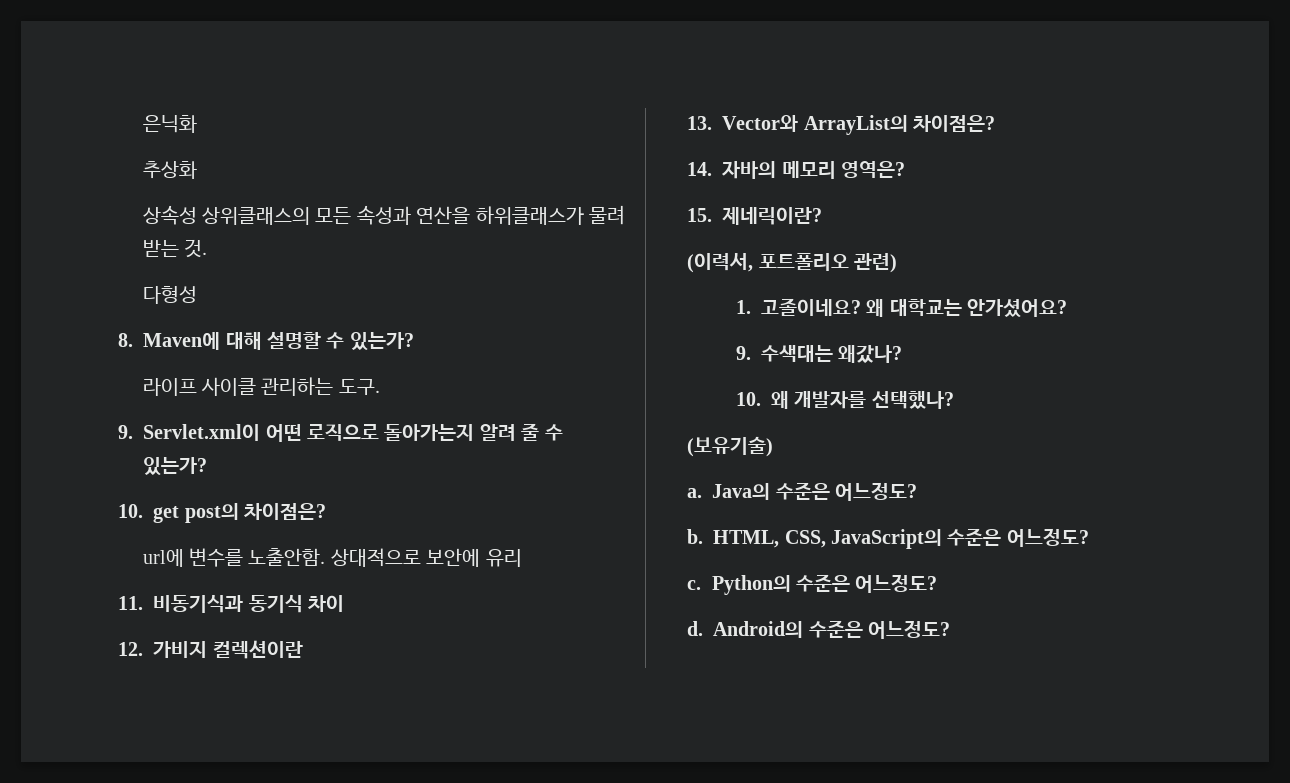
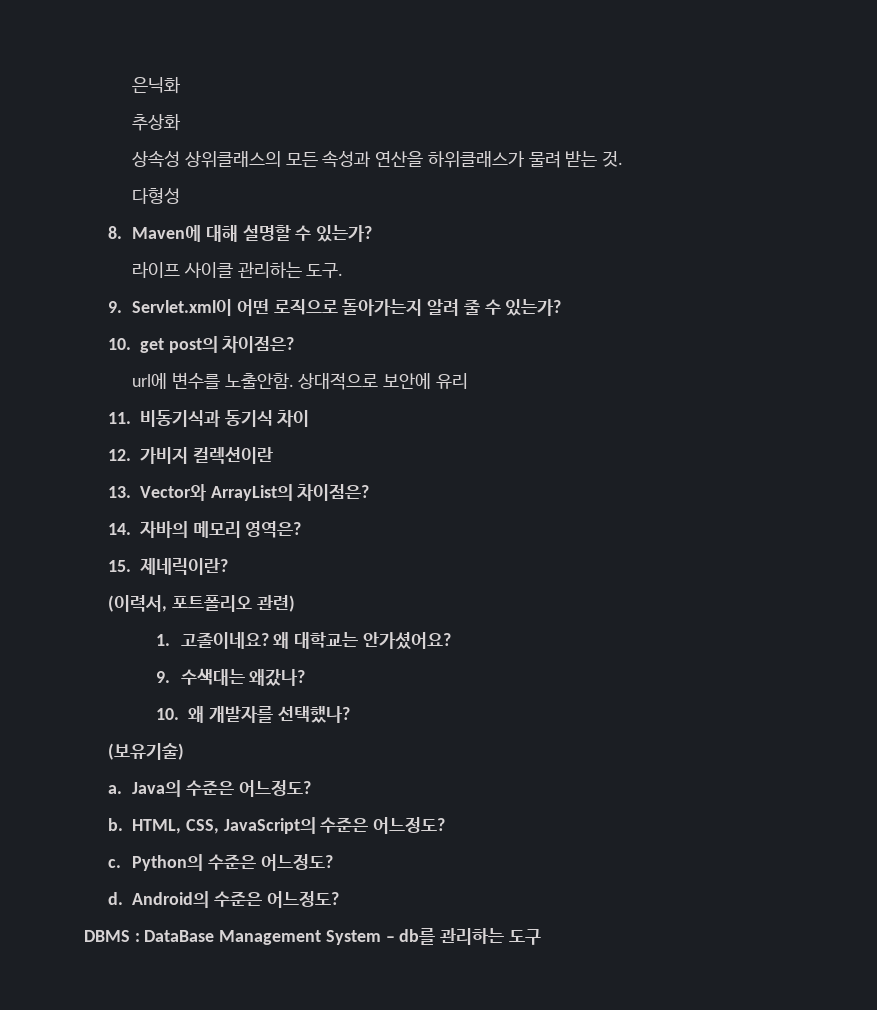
+ DBMS : DataBase Management System – db를 관리하는 도구

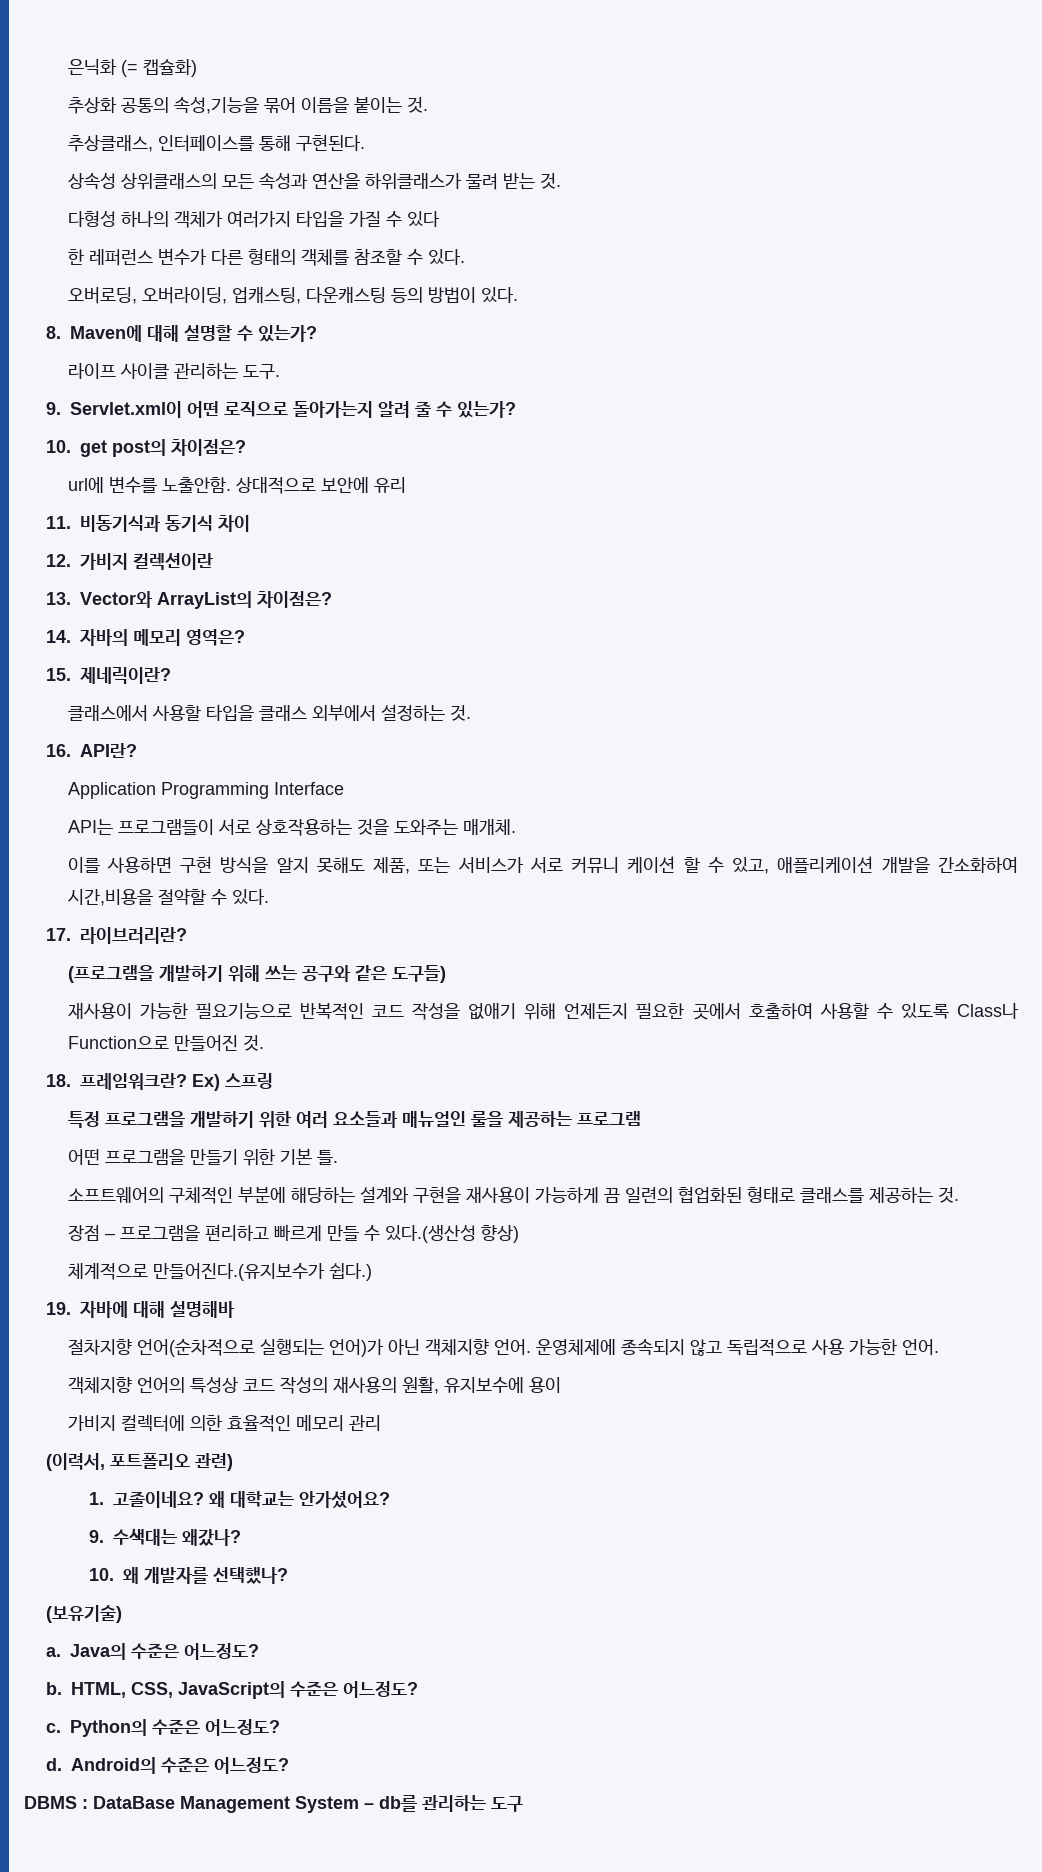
- 은닉화
+ 은닉화 (= 캡슐화)
- 추상화
+ 추상화 공통의 속성,기능을 묶어 이름을 붙이는 것.
+ 추상클래스, 인터페이스를 통해 구현된다.
- 다형성
+ 다형성 하나의 객체가 여러가지 타입을 가질 수 있다
+ 한 레퍼런스 변수가 다른 형태의 객체를 참조할 수 있다.
+ 오버로딩, 오버라이딩, 업캐스팅, 다운캐스팅 등의 방법이 있다.
+ 클래스에서 사용할 타입을 클래스 외부에서 설정하는 것.
+ 16. API란?
+ Application Programming Interface
+ API는 프로그램들이 서로 상호작용하는 것을 도와주는 매개체.
+ 이를 사용하면 구현 방식을 알지 못해도 제품, 또는 서비스가 서로 커뮤니 케이션 할 수 있고, 애플리케이션 개발을 간소화하여 시간,비용을 절약할 수 있다.
+ 17. 라이브러리란?
+ (프로그램을 개발하기 위해 쓰는 공구와 같은 도구들)
+ 재사용이 가능한 필요기능으로 반복적인 코드 작성을 없애기 위해 언제든지 필요한 곳에서 호출하여 사용할 수 있도록 Class나 Function으로 만들어진 것.
+ 18. 프레임워크란? Ex) 스프링
+ 특정 프로그램을 개발하기 위한 여러 요소들과 매뉴얼인 룰을 제공하는 프로그램
+ 어떤 프로그램을 만들기 위한 기본 틀.
+ 소프트웨어의 구체적인 부분에 해당하는 설계와 구현을 재사용이 가능하게 끔 일련의 협업화된 형태로 클래스를 제공하는 것.
+ 장점 – 프로그램을 편리하고 빠르게 만들 수 있다.(생산성 향상)
+ 체계적으로 만들어진다.(유지보수가 쉽다.)
+ 19. 자바에 대해 설명해바
+ 절차지향 언어(순차적으로 실행되는 언어)가 아닌 객체지향 언어. 운영체제에 종속되지 않고 독립적으로 사용 가능한 언어.
+ 객체지향 언어의 특성상 코드 작성의 재사용의 원활, 유지보수에 용이
+ 가비지 컬렉터에 의한 효율적인 메모리 관리

